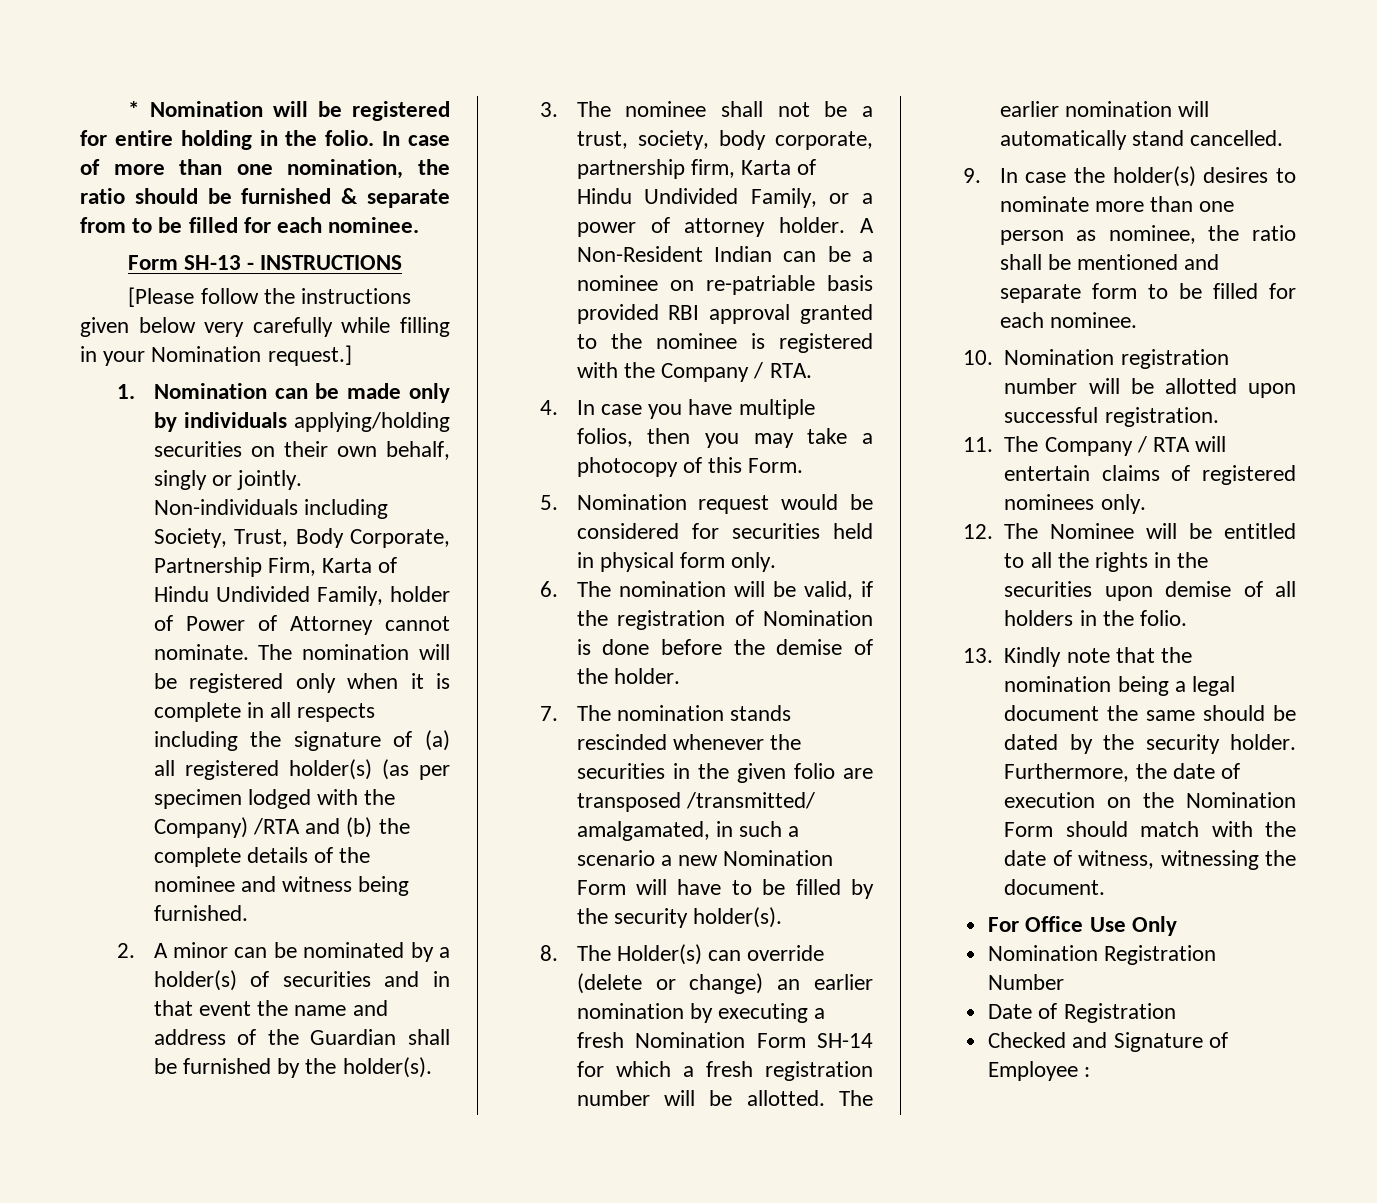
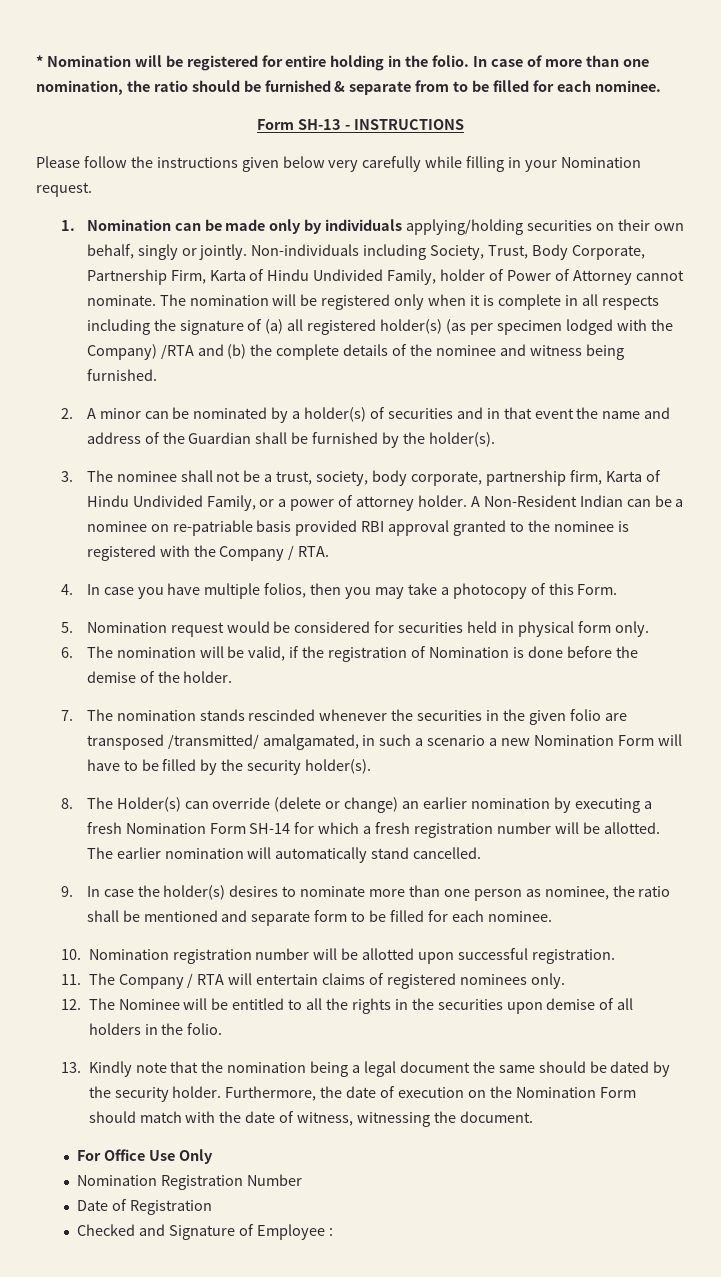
- [Please follow the instructions given below very carefully while filling in your Nomination request.]
+ Please follow the instructions given below very carefully while filling in your Nomination request.

